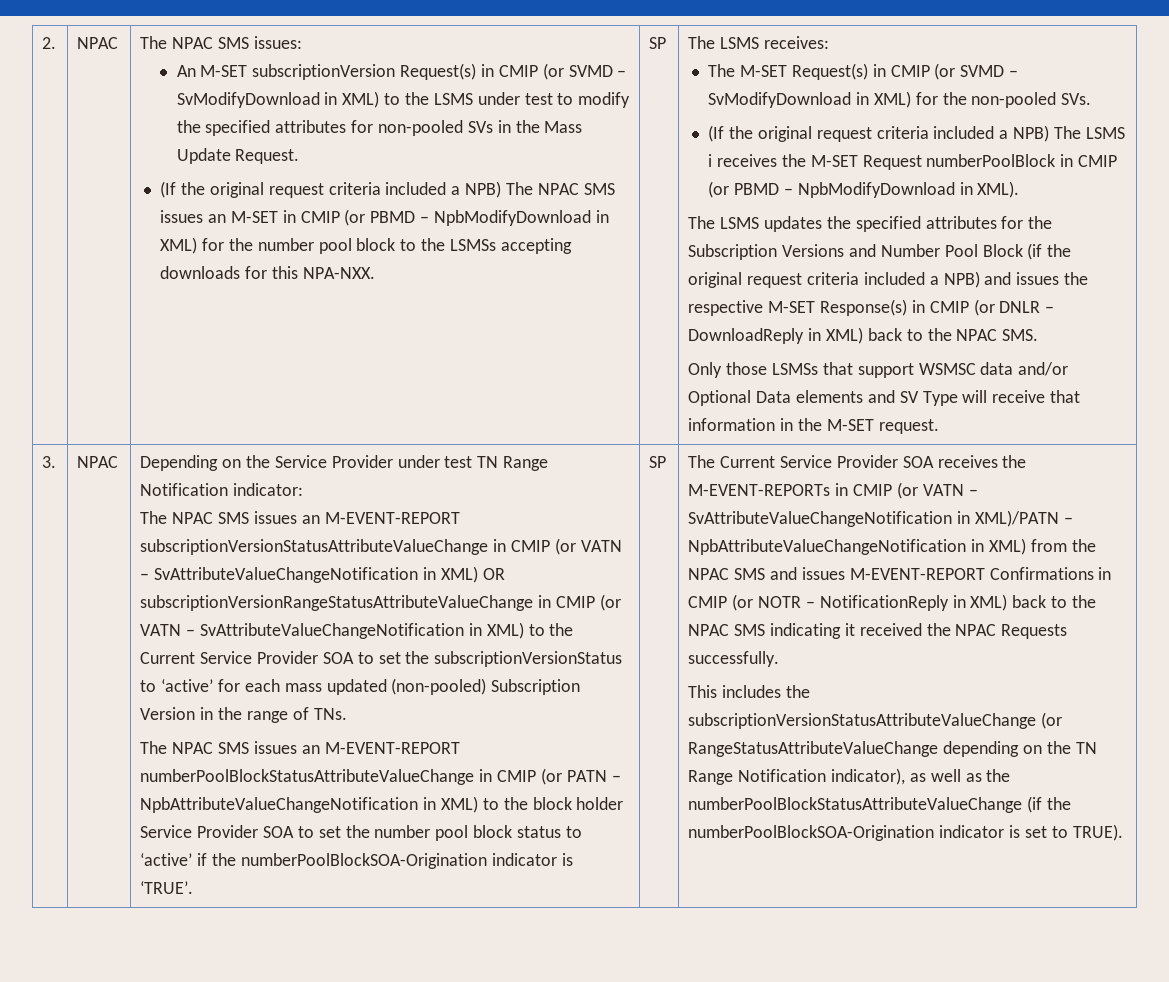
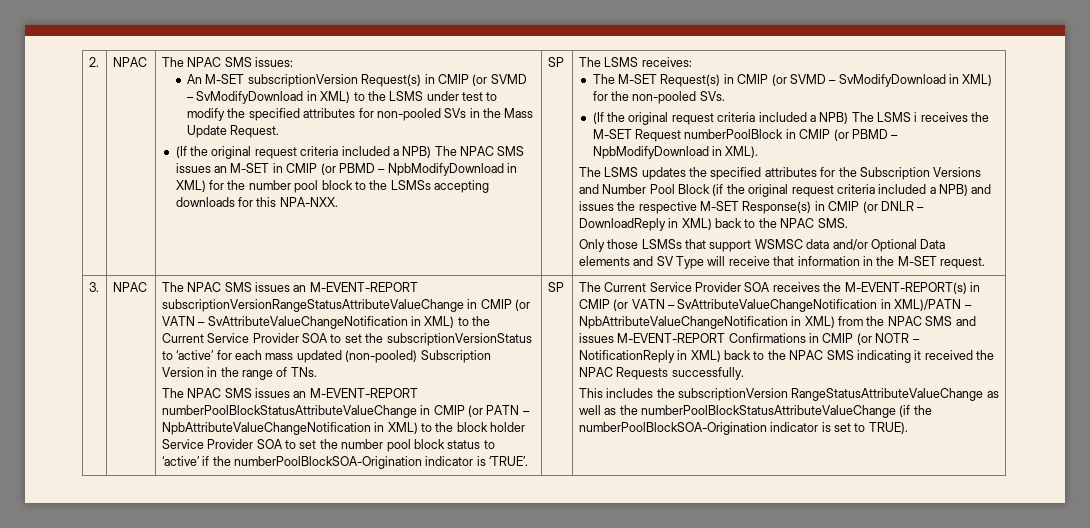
- Depending on the Service Provider under test TN Range Notification indicator:
- The NPAC SMS issues an M-EVENT-REPORT subscriptionVersionStatusAttributeValueChange in CMIP (or VATN – SvAttributeValueChangeNotification in XML) OR subscriptionVersionRangeStatusAttributeValueChange in CMIP (or VATN – SvAttributeValueChangeNotification in XML) to the Current Service Provider SOA to set the subscriptionVersionStatus to ‘active’ for each mass updated (non-pooled) Subscription Version in the range of TNs.
+ The NPAC SMS issues an M-EVENT-REPORT subscriptionVersionRangeStatusAttributeValueChange in CMIP (or VATN – SvAttributeValueChangeNotification in XML) to the Current Service Provider SOA to set the subscriptionVersionStatus to ‘active’ for each mass updated (non-pooled) Subscription Version in the range of TNs.
- The Current Service Provider SOA receives the M-EVENT-REPORTs in CMIP (or VATN – SvAttributeValueChangeNotification in XML)/PATN – NpbAttributeValueChangeNotification in XML) from the NPAC SMS and issues M-EVENT-REPORT Confirmations in CMIP (or NOTR – NotificationReply in XML) back to the NPAC SMS indicating it received the NPAC Requests successfully.
+ The Current Service Provider SOA receives the M-EVENT-REPORT(s) in CMIP (or VATN – SvAttributeValueChangeNotification in XML)/PATN – NpbAttributeValueChangeNotification in XML) from the NPAC SMS and issues M-EVENT-REPORT Confirmations in CMIP (or NOTR – NotificationReply in XML) back to the NPAC SMS indicating it received the NPAC Requests successfully.
- This includes the subscriptionVersionStatusAttributeValueChange (or RangeStatusAttributeValueChange depending on the TN Range Notification indicator), as well as the numberPoolBlockStatusAttributeValueChange (if the numberPoolBlockSOA-Origination indicator is set to TRUE).
+ This includes the subscriptionVersion RangeStatusAttributeValueChange as well as the numberPoolBlockStatusAttributeValueChange (if the numberPoolBlockSOA-Origination indicator is set to TRUE).

